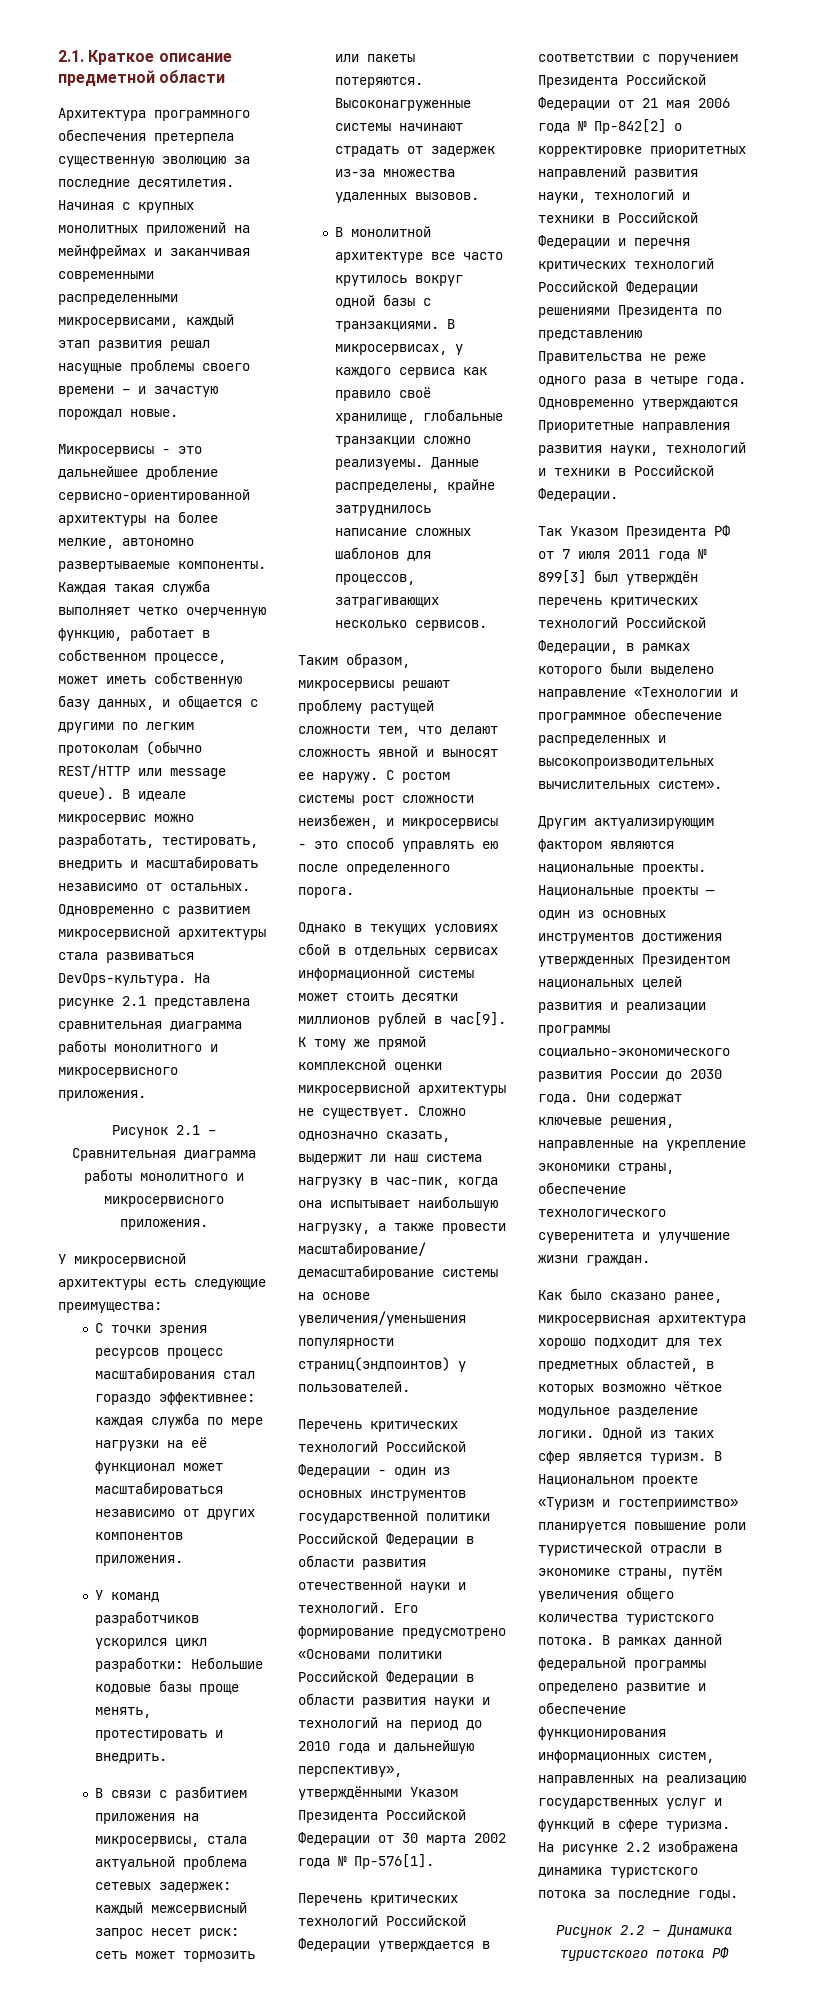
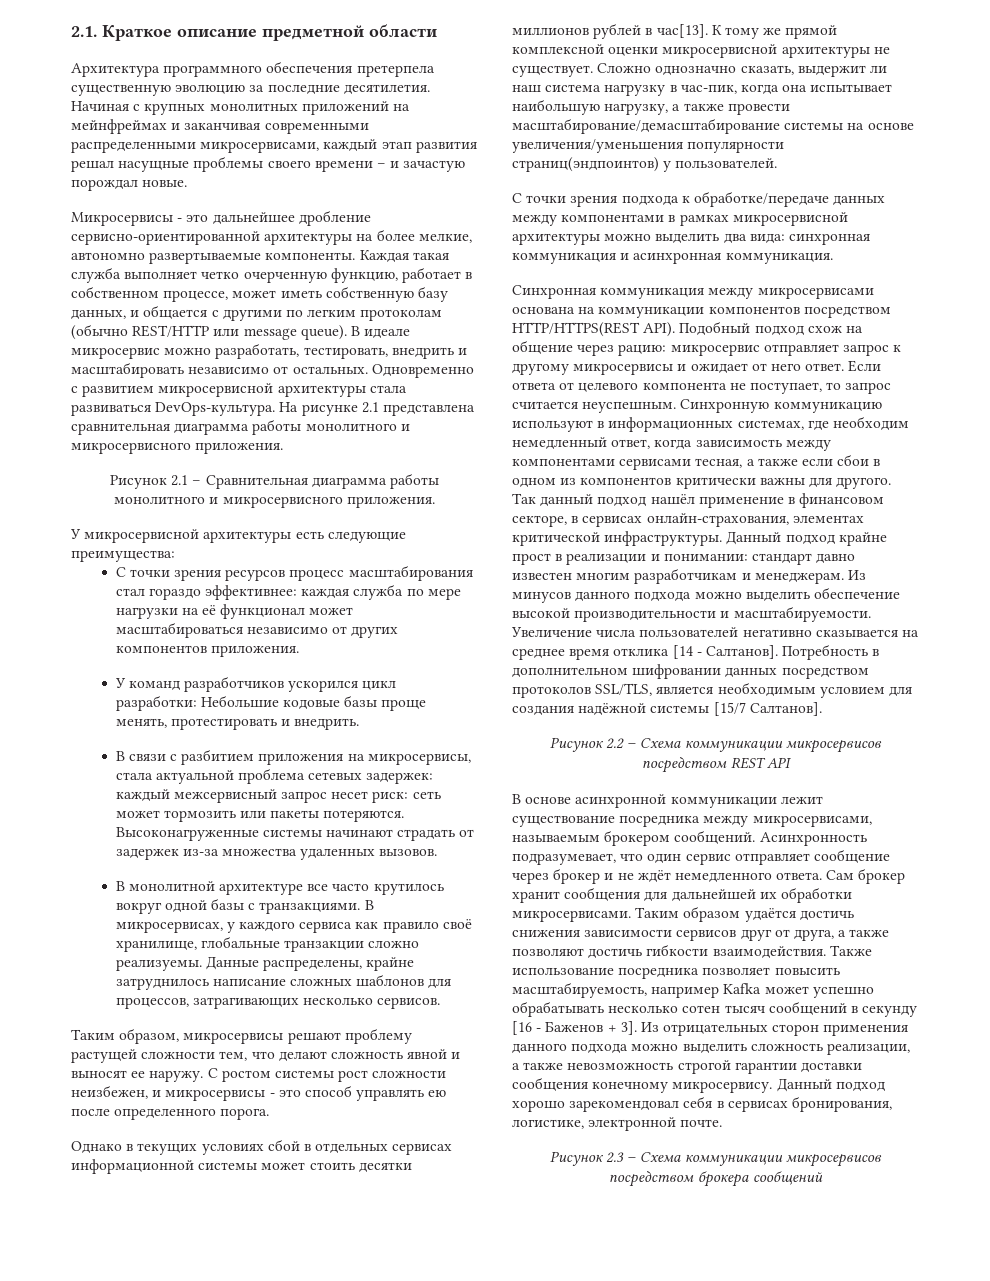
- Однако в текущих условиях сбой в отдельных сервисах информационной системы может стоить десятки миллионов рублей в час[9].
+ Однако в текущих условиях сбой в отдельных сервисах информационной системы может стоить десятки миллионов рублей в час[13].
- Перечень критических технологий Российской Федерации - один из основных инструментов государственной политики Российской Федерации в области развития отечественной науки и технологий. Его формирование предусмотрено «Основами политики Российской Федерации в области развития науки и технологий на период до 2010 года и дальнейшую перспективу», утверждёнными Указом Президента Российской Федерации от 30 марта 2002 года № Пр-576[1].
- Перечень критических технологий Российской Федерации утверждается в соответствии с поручением Президента Российской Федерации от 21 мая 2006 года № Пр-842[2] о корректировке приоритетных направлений развития науки, технологий и техники в Российской Федерации и перечня критических технологий Российской Федерации решениями Президента по представлению Правительства не реже одного раза в четыре года. Одновременно утверждаются Приоритетные направления развития науки, технологий и техники в Российской Федерации.
- Так Указом Президента РФ от 7 июля 2011 года № 899[3] был утверждён перечень критических технологий Российской Федерации, в рамках которого были выделено направление «Технологии и программное обеспечение распределенных и высокопроизводительных вычислительных систем».
- Другим актуализирующим фактором являются национальные проекты. Национальные проекты — один из основных инструментов достижения утвержденных Президентом национальных целей развития и реализации программы социально-экономического развития России до 2030 года. Они содержат ключевые решения, направленные на укрепление экономики страны, обеспечение технологического суверенитета и улучшение жизни граждан.
- Как было сказано ранее, микросервисная архитектура хорошо подходит для тех предметных областей, в которых возможно чёткое модульное разделение логики. Одной из таких сфер является туризм. В Национальном проекте «Туризм и гостеприимство» планируется повышение роли туристической отрасли в экономике страны, путём увеличения общего количества туристского потока. В рамках данной федеральной программы определено развитие и обеспечение функционирования информационных систем, направленных на реализацию государственных услуг и функций в сфере туризма. На рисунке 2.2 изображена динамика туристского потока за последние годы.
- Рисунок 2.2 – Динамика туристского потока РФ
+ С точки зрения подхода к обработке/передаче данных между компонентами в рамках микросервисной архитектуры можно выделить два вида: синхронная коммуникация и асинхронная коммуникация.
+ Синхронная коммуникация между микросервисами основана на коммуникации компонентов посредством HTTP/HTTPS(REST API). Подобный подход схож на общение через рацию: микросервис отправляет запрос к другому микросервисы и ожидает от него ответ. Если ответа от целевого компонента не поступает, то запрос считается неуспешным. Синхронную коммуникацию используют в информационных системах, где необходим немедленный ответ, когда зависимость между компонентами сервисами тесная, а также если сбои в одном из компонентов критически важны для другого. Так данный подход нашёл применение в финансовом секторе, в сервисах онлайн-страхования, элементах критической инфраструктуры. Данный подход крайне прост в реализации и понимании: стандарт давно известен многим разработчикам и менеджерам. Из минусов данного подхода можно выделить обеспечение высокой производительности и масштабируемости. Увеличение числа пользователей негативно сказывается на среднее время отклика [14 - Салтанов]. Потребность в дополнительном шифровании данных посредством протоколов SSL/TLS, является необходимым условием для создания надёжной системы [15/7 Салтанов].
+ Рисунок 2.2 – Схема коммуникации микросервисов посредством REST API
+ В основе асинхронной коммуникации лежит существование посредника между микросервисами, называемым брокером сообщений. Асинхронность подразумевает, что один сервис отправляет сообщение через брокер и не ждёт немедленного ответа. Сам брокер хранит сообщения для дальнейшей их обработки микросервисами. Таким образом удаётся достичь снижения зависимости сервисов друг от друга, а также позволяют достичь гибкости взаимодейcтвия. Также использование посредника позволяет повысить масштабируемость, например Kafka может успешно обрабатывать несколько сотен тысяч сообщений в секунду [16 - Баженов + 3]. Из отрицательных сторон применения данного подхода можно выделить сложность реализации, а также невозможность строгой гарантии доставки сообщения конечному микросервису. Данный подход хорошо зарекомендовал себя в сервисах бронирования, логистике, электронной почте.
+ Рисунок 2.3 – Схема коммуникации микросервисов посредством брокера сообщений

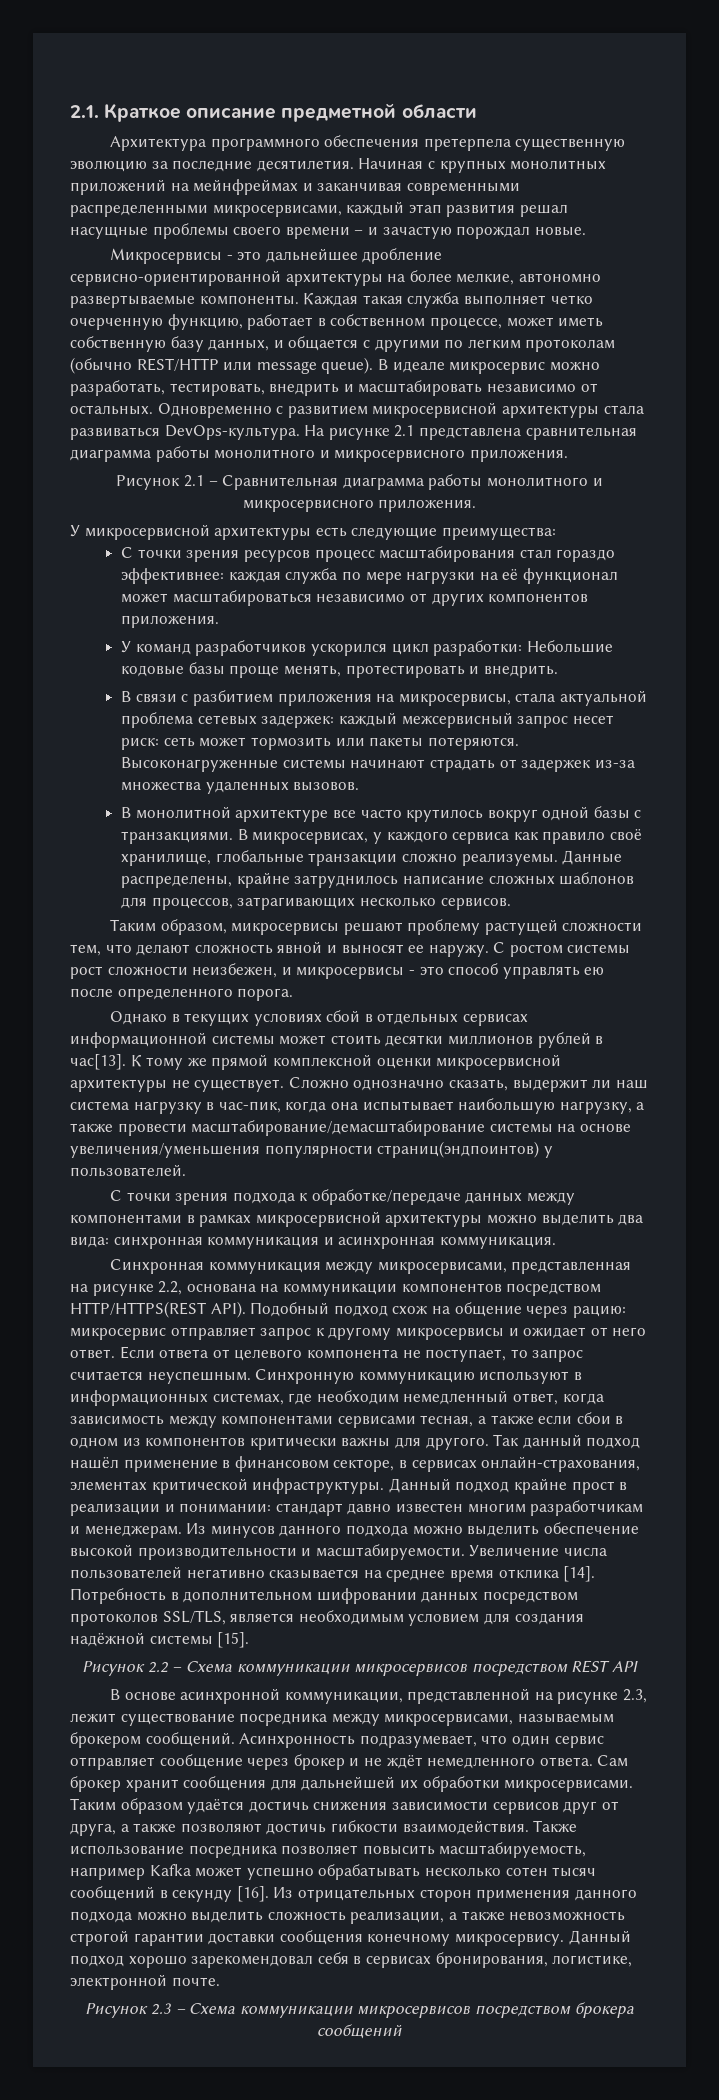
- Синхронная коммуникация между микросервисами основана на коммуникации компонентов посредством HTTP/HTTPS(REST API).
+ Синхронная коммуникация между микросервисами, представленная на рисунке 2.2, основана на коммуникации компонентов посредством HTTP/HTTPS(REST API).
- Увеличение числа пользователей негативно сказывается на среднее время отклика [14 - Салтанов].
+ Увеличение числа пользователей негативно сказывается на среднее время отклика [14].
- Потребность в дополнительном шифровании данных посредством протоколов SSL/TLS, является необходимым условием для создания надёжной системы [15/7 Салтанов].
+ Потребность в дополнительном шифровании данных посредством протоколов SSL/TLS, является необходимым условием для создания надёжной системы [15].
- В основе асинхронной коммуникации лежит существование посредника между микросервисами, называемым брокером сообщений.
+ В основе асинхронной коммуникации, представленной на рисунке 2.3, лежит существование посредника между микросервисами, называемым брокером сообщений.
- Также использование посредника позволяет повысить масштабируемость, например Kafka может успешно обрабатывать несколько сотен тысяч сообщений в секунду [16 - Баженов + 3].
+ Также использование посредника позволяет повысить масштабируемость, например Kafka может успешно обрабатывать несколько сотен тысяч сообщений в секунду [16].

